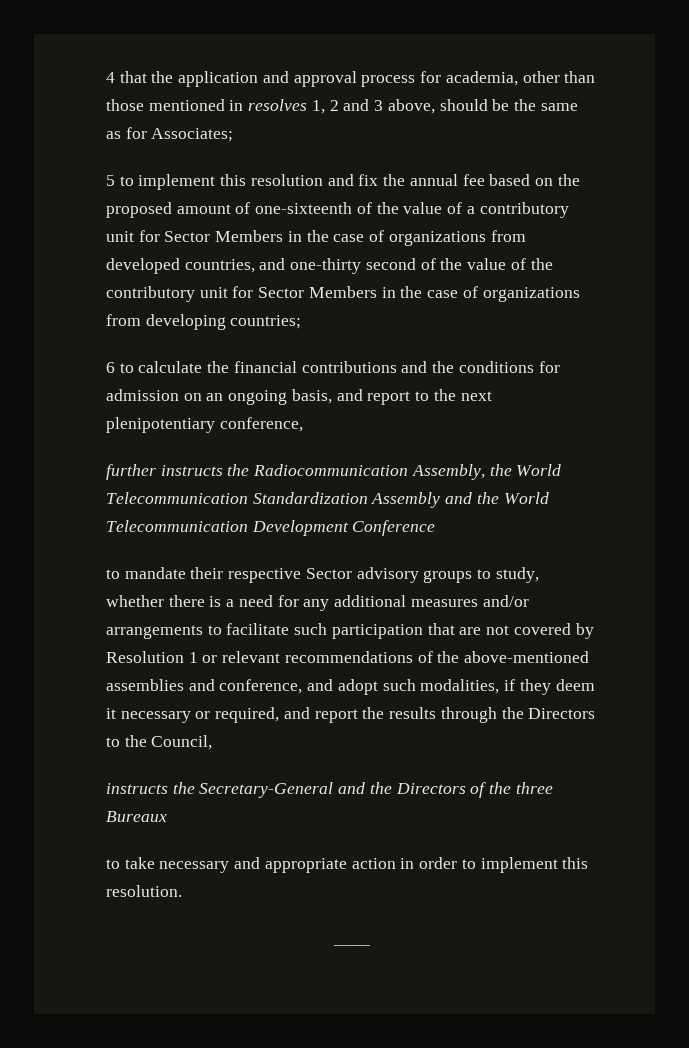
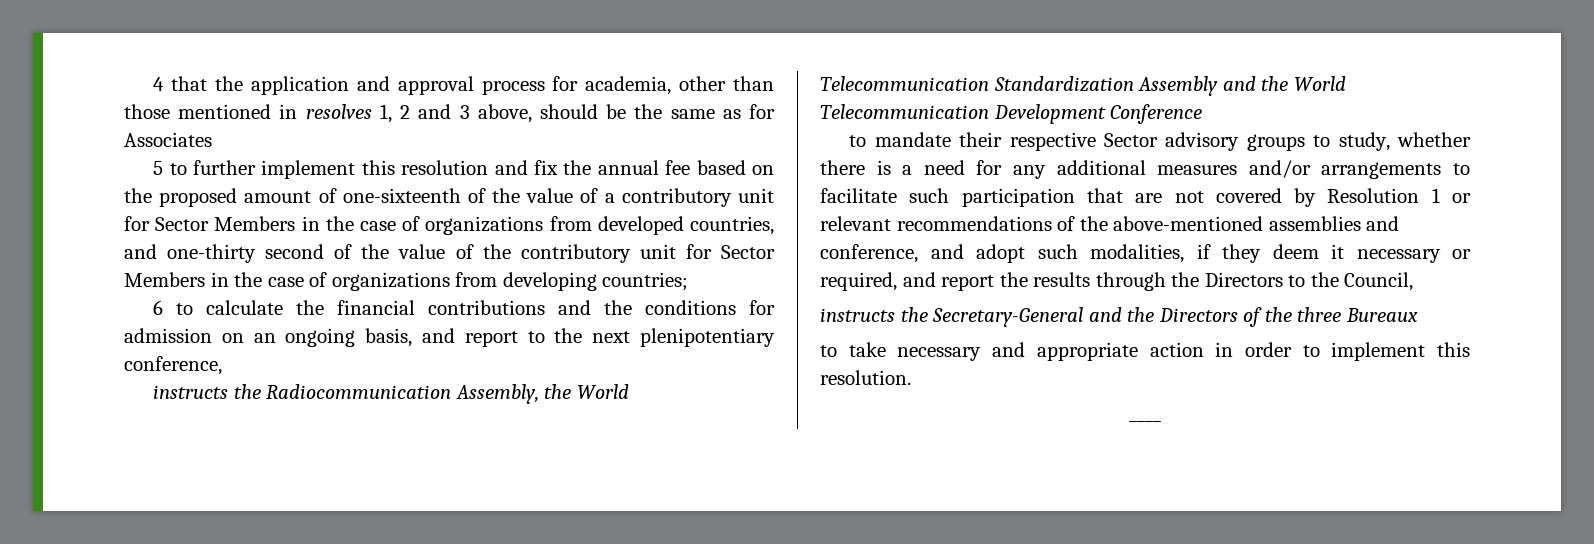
- 4 that the application and approval process for academia, other than those mentioned in resolves 1, 2 and 3 above, should be the same as for Associates;
+ 4 that the application and approval process for academia, other than those mentioned in resolves 1, 2 and 3 above, should be the same as for Associates
- 5 to implement this resolution and fix the annual fee based on the proposed amount of one-sixteenth of the value of a contributory unit for Sector Members in the case of organizations from developed countries, and one-thirty second of the value of the contributory unit for Sector Members in the case of organizations from developing countries;
+ 5 to further implement this resolution and fix the annual fee based on the proposed amount of one-sixteenth of the value of a contributory unit for Sector Members in the case of organizations from developed countries, and one-thirty second of the value of the contributory unit for Sector Members in the case of organizations from developing countries;
- further instructs the Radiocommunication Assembly, the World Telecommunication Standardization Assembly and the World Telecommunication Development Conference
+ instructs the Radiocommunication Assembly, the World Telecommunication Standardization Assembly and the World Telecommunication Development Conference

